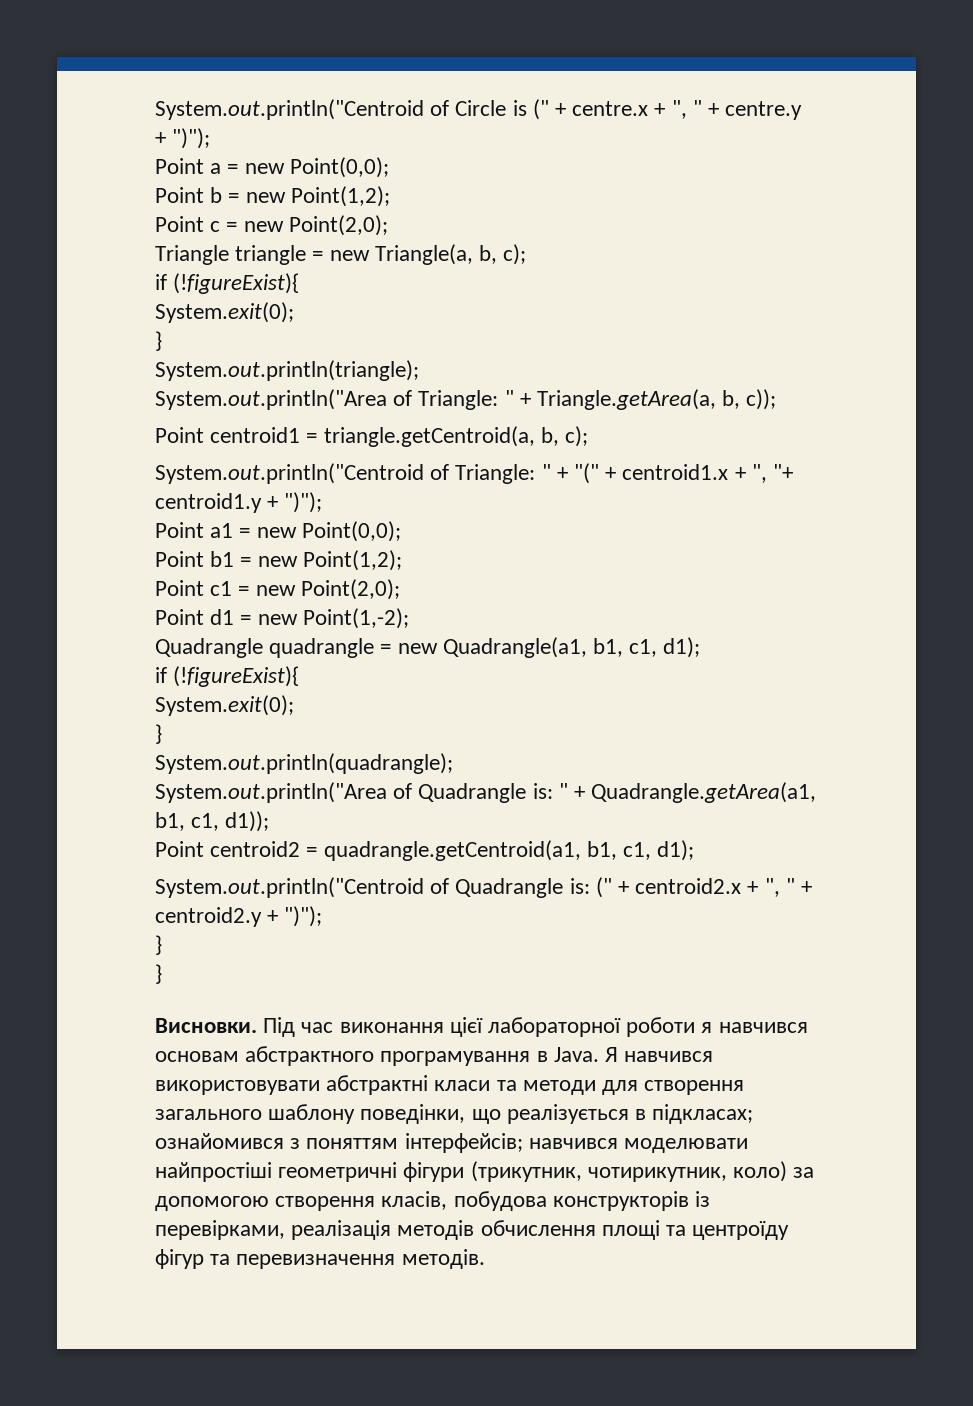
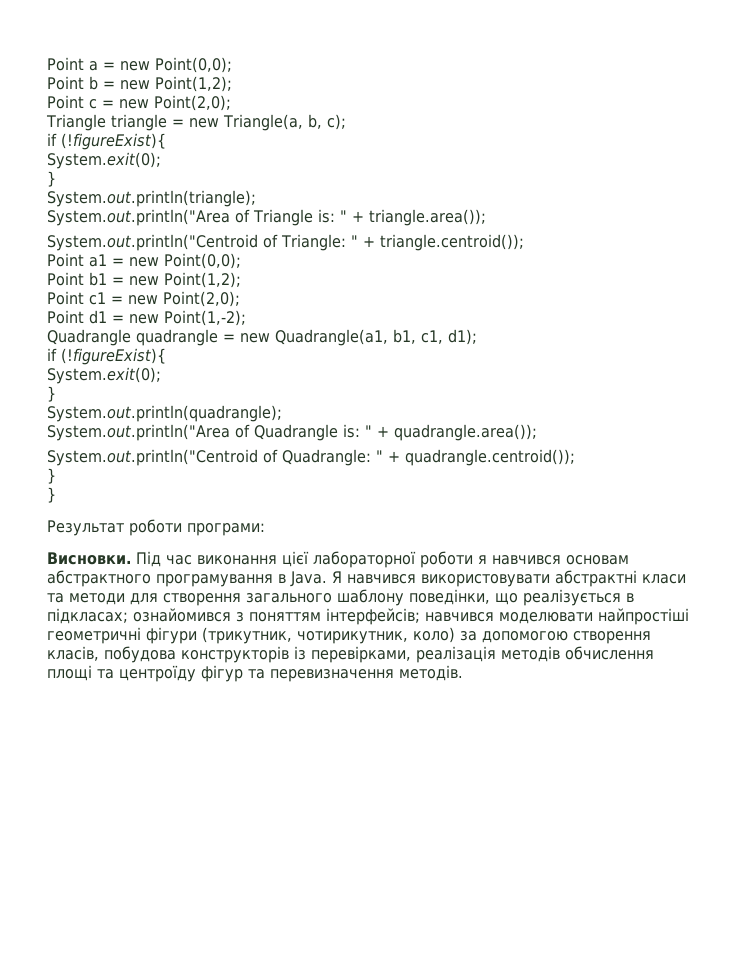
- System.out.println("Centroid of Circle is (" + centre.x + ", " + centre.y + ")");
- System.out.println("Area of Triangle: " + Triangle.getArea(a, b, c));
- Point centroid1 = triangle.getCentroid(a, b, c);
+ System.out.println("Area of Triangle is: " + triangle.area());
- System.out.println("Centroid of Triangle: " + "(" + centroid1.x + ", "+ centroid1.y + ")");
+ System.out.println("Centroid of Triangle: " + triangle.centroid());
- System.out.println("Area of Quadrangle is: " + Quadrangle.getArea(a1, b1, c1, d1));
- Point centroid2 = quadrangle.getCentroid(a1, b1, c1, d1);
- System.out.println("Centroid of Quadrangle is: (" + centroid2.x + ", " + centroid2.y + ")");
+ System.out.println("Area of Quadrangle is: " + quadrangle.area());
+ System.out.println("Centroid of Quadrangle: " + quadrangle.centroid());
+ Результат роботи програми:

